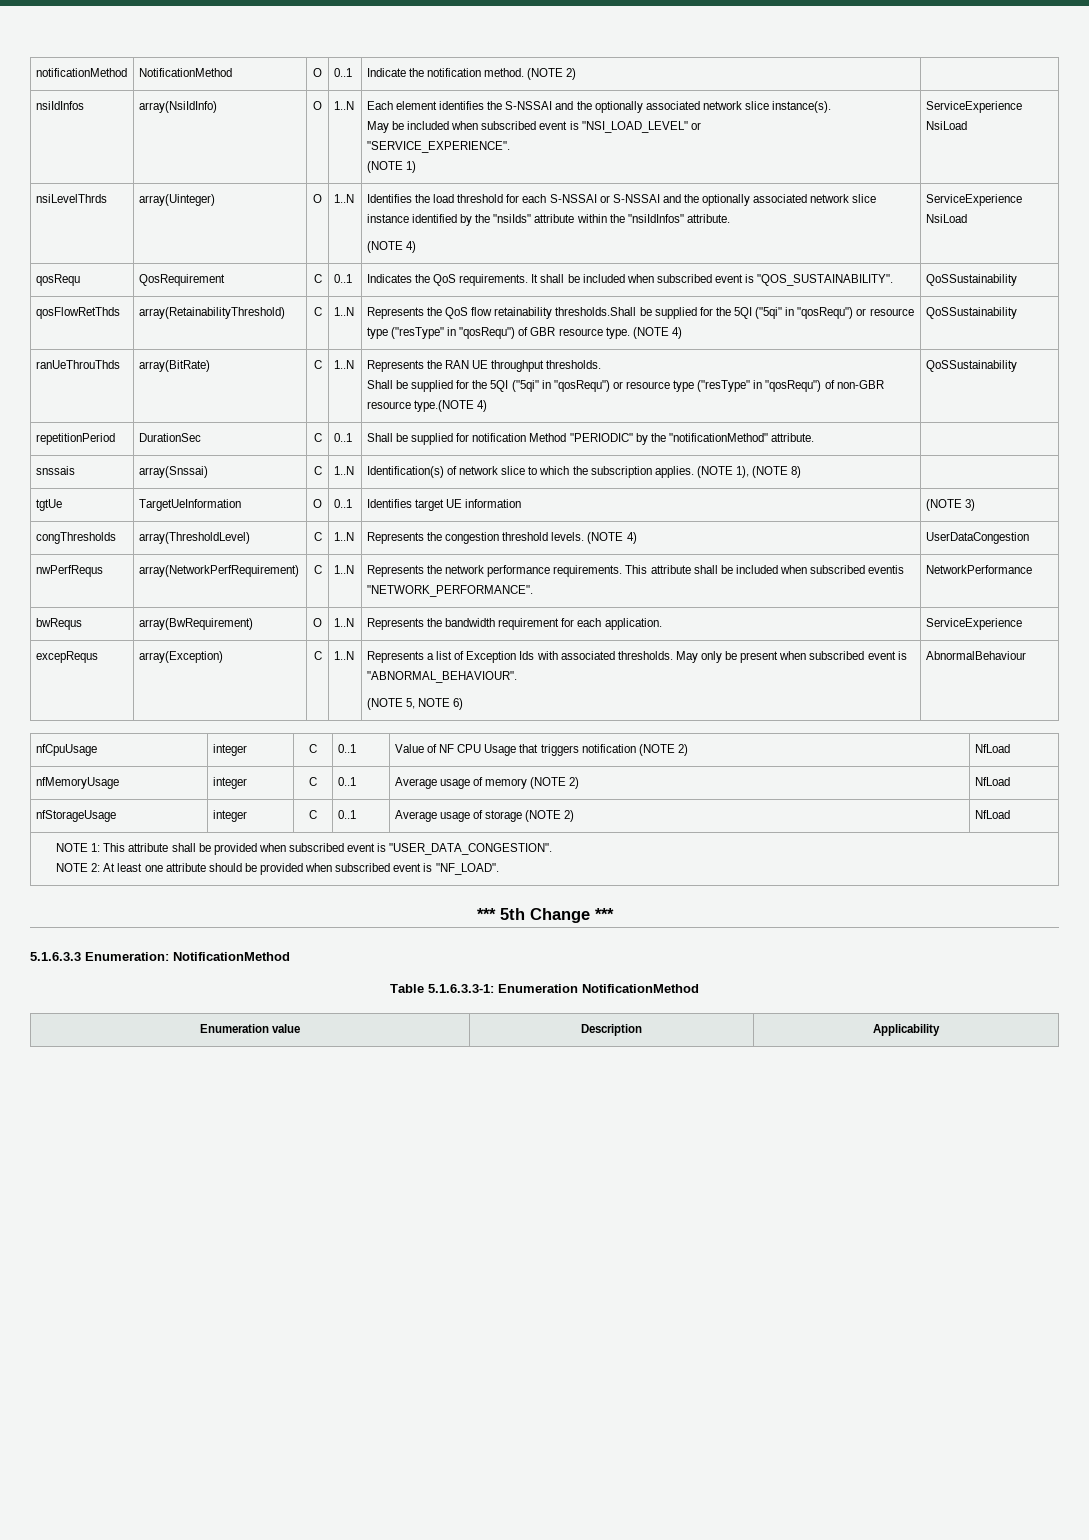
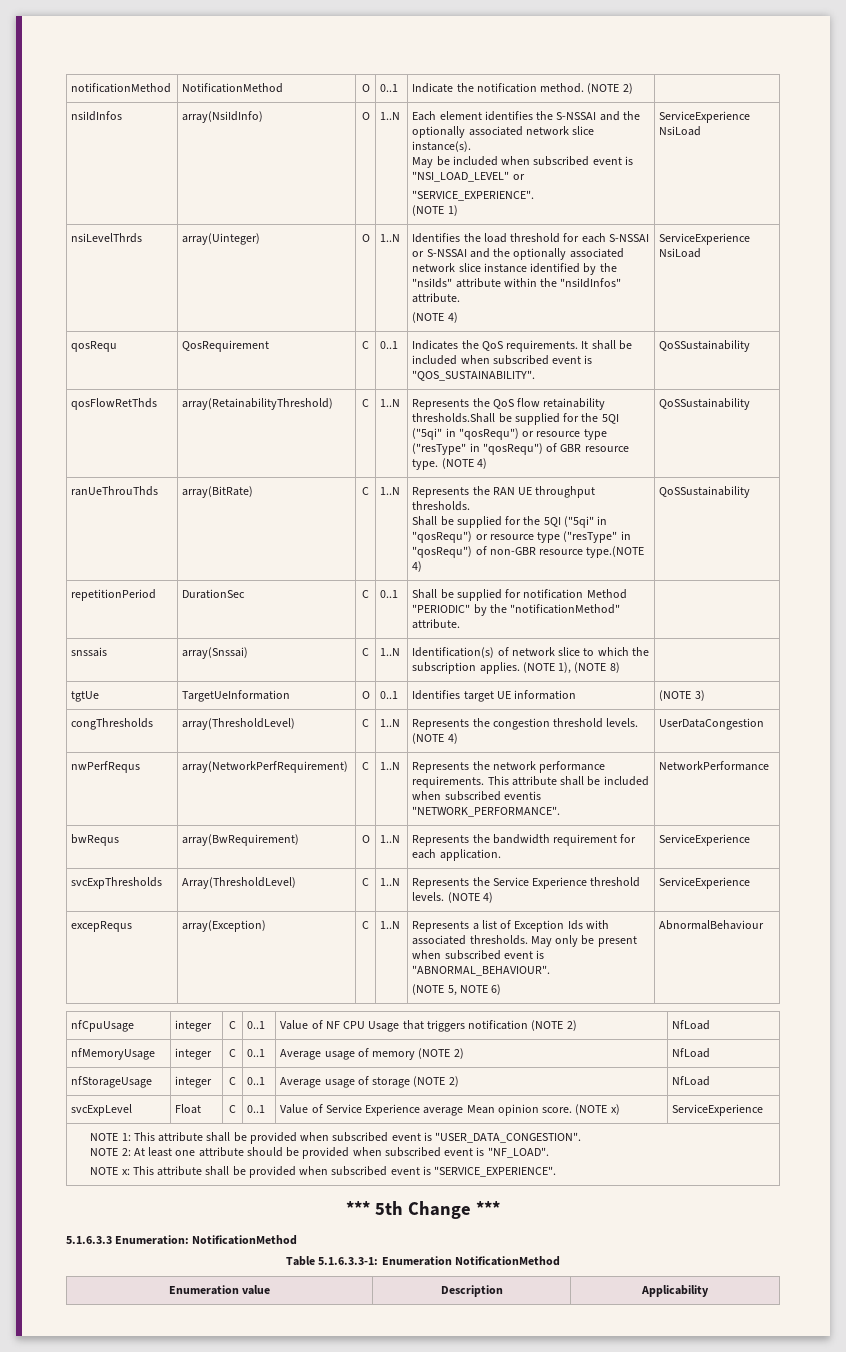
+ svcExpThresholds | Array(ThresholdLevel) | C | 1..N | Represents the Service Experience threshold levels. (NOTE 4) | ServiceExperience
+ svcExpLevel | Float | C | 0..1 | Value of Service Experience average Mean opinion score. (NOTE x) | ServiceExperience
  NOTE 1: This attribute shall be provided when subscribed event is "USER_DATA_CONGESTION".
  NOTE 2: At least one attribute should be provided when subscribed event is "NF_LOAD".
+ NOTE x: This attribute shall be provided when subscribed event is "SERVICE_EXPERIENCE".

